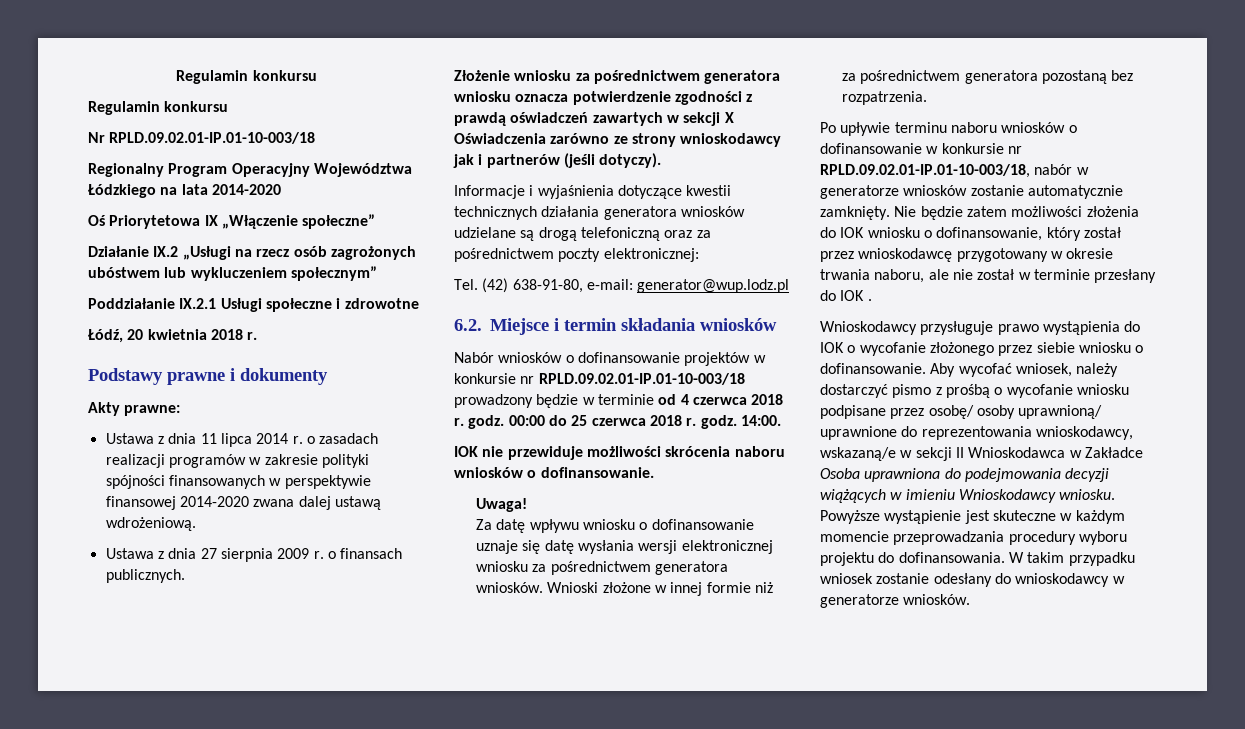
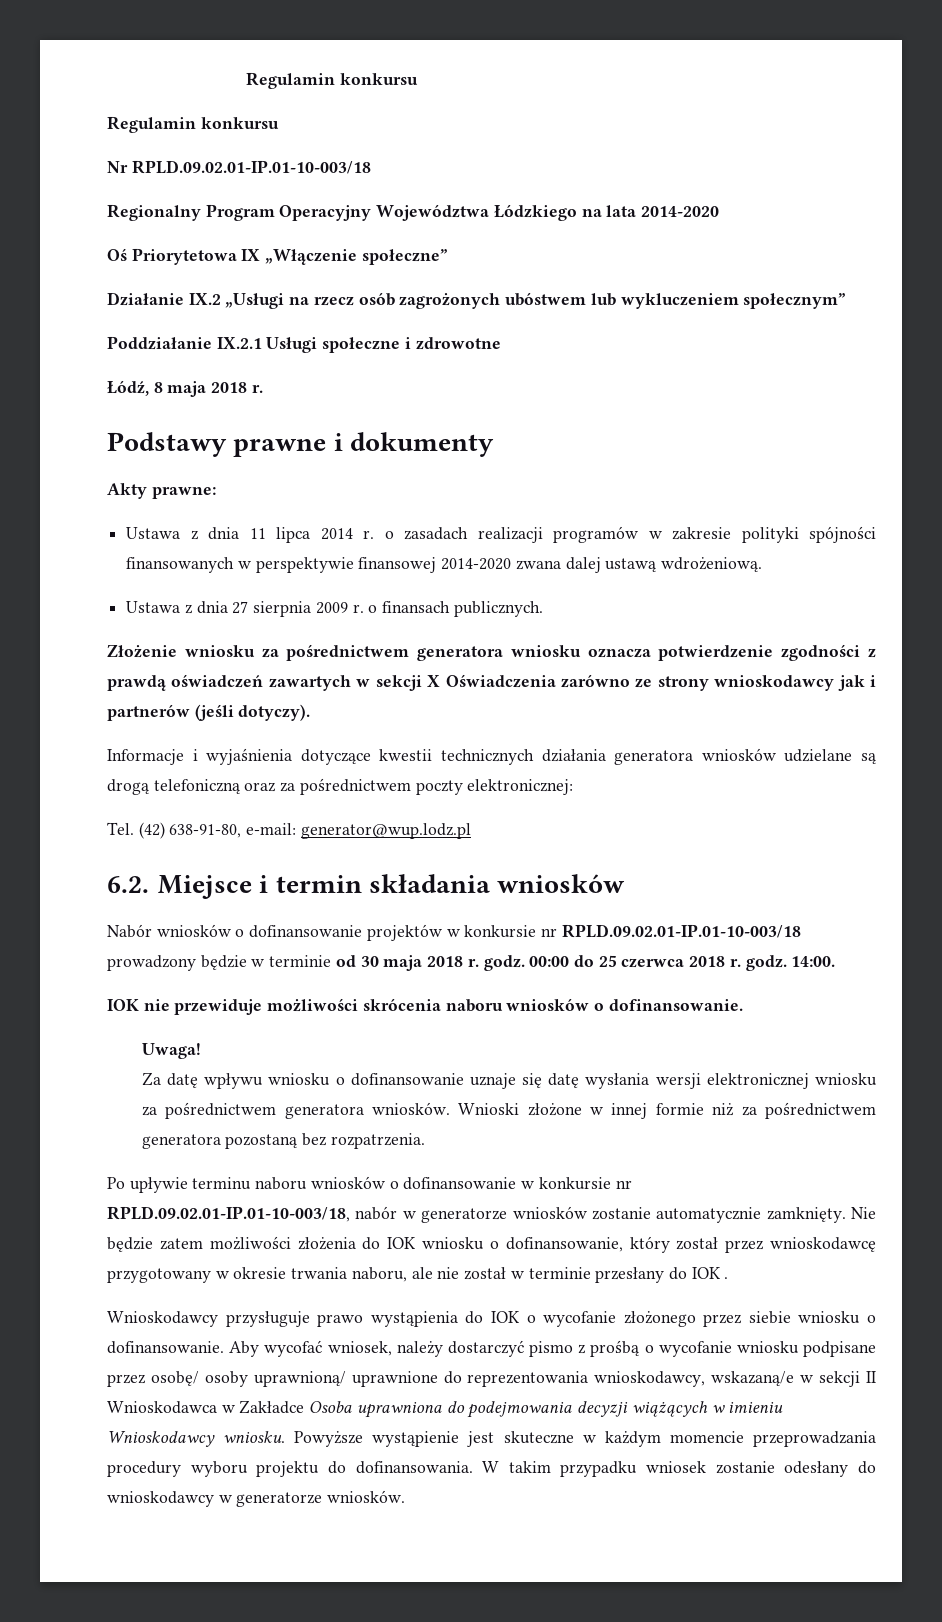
- Łódź, 20 kwietnia 2018 r.
+ Łódź, 8 maja 2018 r.
- Nabór wniosków o dofinansowanie projektów w konkursie nr RPLD.09.02.01-IP.01-10-003/18 prowadzony będzie w terminie od 4 czerwca 2018 r. godz.
+ Nabór wniosków o dofinansowanie projektów w konkursie nr RPLD.09.02.01-IP.01-10-003/18 prowadzony będzie w terminie od 30 maja 2018 r. godz.

